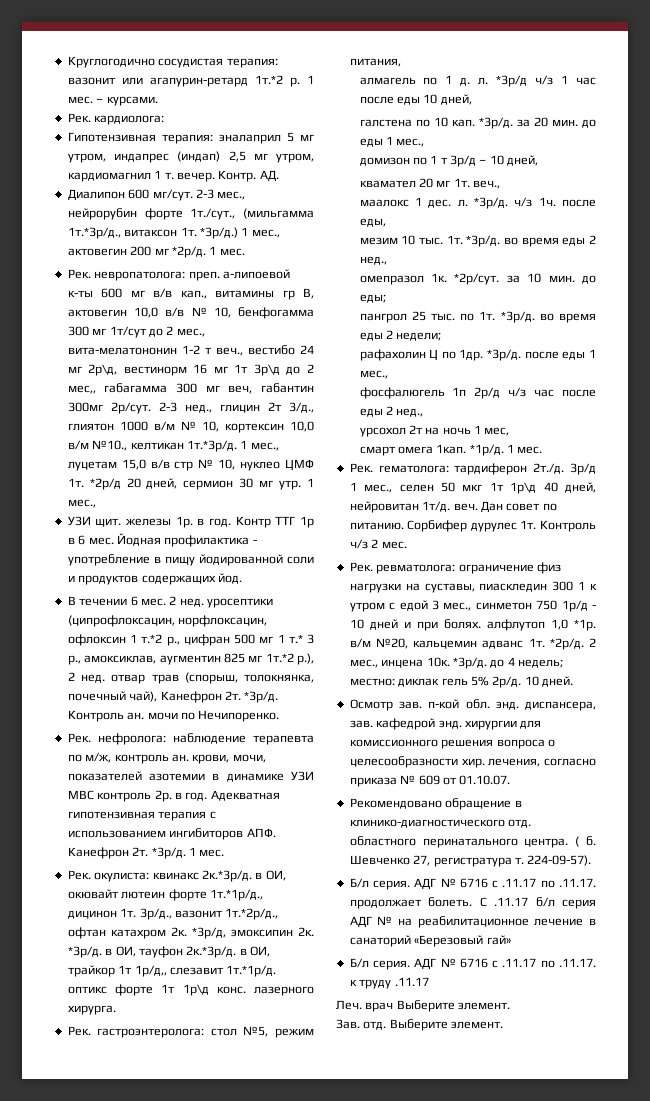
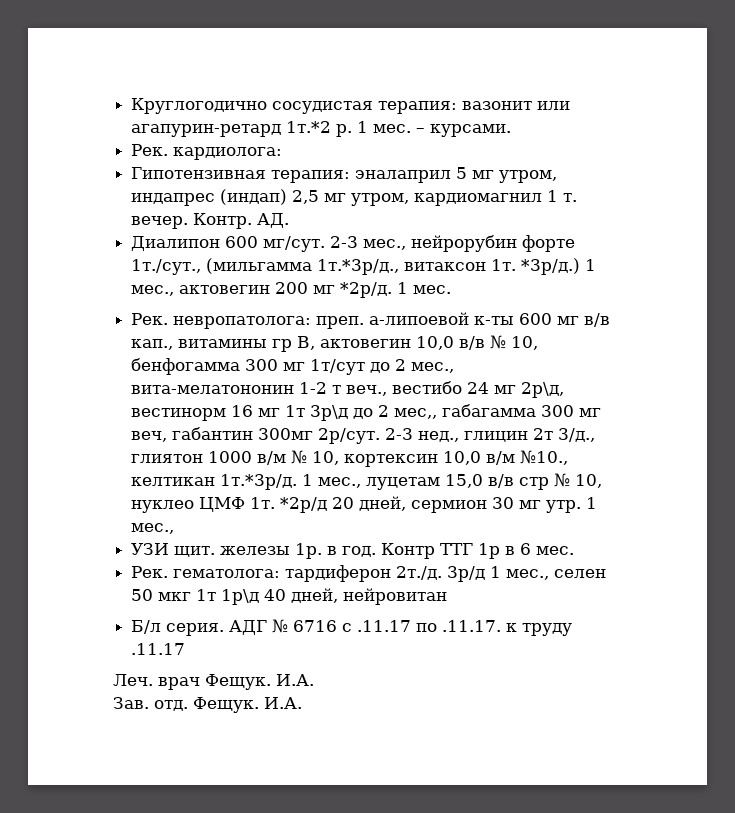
- Йодная профилактика - употребление в пищу йодированной соли и продуктов содержащих йод.
- В течении 6 мес. 2 нед. уросептики (ципрофлоксацин, норфлоксацин, офлоксин 1 т.*2 р., цифран 500 мг 1 т.* 3 р., амоксиклав, аугментин 825 мг 1т.*2 р.), 2 нед. отвар трав (спорыш, толокнянка, почечный чай), Канефрон 2т. *3р/д. Контроль ан. мочи по Нечипоренко.
- Рек. нефролога: наблюдение терапевта по м/ж, контроль ан. крови, мочи, показателей азотемии в динамике УЗИ МВС контроль 2р. в год. Адекватная гипотензивная терапия с использованием ингибиторов АПФ. Канефрон 2т. *3р/д. 1 мес.
- Рек. окулиста: квинакс 2к.*3р/д. в ОИ, окювайт лютеин форте 1т.*1р/д., дицинон 1т. 3р/д., вазонит 1т.*2р/д., офтан катахром 2к. *3р/д, эмоксипин 2к. *3р/д. в ОИ, тауфон 2к.*3р/д. в ОИ, трайкор 1т 1р/д,, слезавит 1т.*1р/д. оптикс форте 1т 1р\д конс. лазерного хирурга.
- Рек. гастроэнтеролога: стол №5, режим питания,
- алмагель по 1 д. л. *3р/д ч/з 1 час после еды 10 дней,
- галстена по 10 кап. *3р/д. за 20 мин. до еды 1 мес.,
- домизон по 1 т 3р/д – 10 дней,
- квамател 20 мг 1т. веч.,
- маалокс 1 дес. л. *3р/д. ч/з 1ч. после еды,
- мезим 10 тыс. 1т. *3р/д. во время еды 2 нед.,
- омепразол 1к. *2р/сут. за 10 мин. до еды;
- пангрол 25 тыс. по 1т. *3р/д. во время еды 2 недели;
- рафахолин Ц по 1др. *3р/д. после еды 1 мес.,
- фосфалюгель 1п 2р/д ч/з час после еды 2 нед.,
- урсохол 2т на ночь 1 мес,
- смарт омега 1кап. *1р/д. 1 мес.
- Рек. гематолога: тардиферон 2т./д. 3р/д 1 мес., селен 50 мкг 1т 1р\д 40 дней, нейровитан 1т/д. веч. Дан совет по питанию. Сорбифер дурулес 1т. Контроль ч/з 2 мес.
- Рек. ревматолога: ограничение физ нагрузки на суставы, пиаскледин 300 1 к утром с едой 3 мес., синметон 750 1р/д - 10 дней и при болях. алфлутоп 1,0 *1р. в/м №20, кальцемин адванс 1т. *2р/д. 2 мес., инцена 10к. *3р/д. до 4 недель; местно: диклак гель 5% 2р/д. 10 дней.
- Осмотр зав. п-кой обл. энд. диспансера, зав. кафедрой энд. хирургии для комиссионного решения вопроса о целесообразности хир. лечения, согласно приказа № 609 от 01.10.07.
- Рекомендовано обращение в клинико-диагностического отд. областного перинатального центра. ( б. Шевченко 27, регистратура т. 224-09-57).
- Б/л серия. АДГ № 6716 с .11.17 по .11.17. продолжает болеть. С .11.17 б/л серия АДГ № на реабилитационное лечение в санаторий «Березовый гай»
+ Рек. гематолога: тардиферон 2т./д. 3р/д 1 мес., селен 50 мкг 1т 1р\д 40 дней, нейровитан
- Леч. врач Выберите элемент.
+ Леч. врач Фещук. И.А.
- Зав. отд. Выберите элемент.
+ Зав. отд. Фещук. И.А.

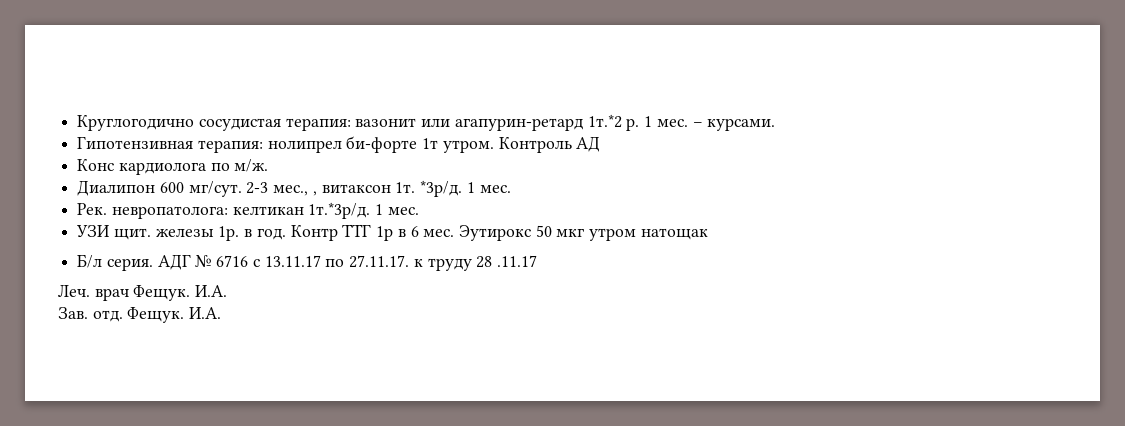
- Рек. кардиолога:
- Гипотензивная терапия: эналаприл 5 мг утром, индапрес (индап) 2,5 мг утром, кардиомагнил 1 т. вечер. Контр. АД.
+ Гипотензивная терапия: нолипрел би-форте 1т утром. Контроль АД
+ Конс кардиолога по м/ж.
- 2-3 мес., нейрорубин форте 1т./сут., (мильгамма 1т.*3р/д., витаксон 1т. *3р/д.) 1 мес., актовегин 200 мг *2р/д. 1 мес.
- Рек. невропатолога: преп. а-липоевой к-ты 600 мг в/в кап., витамины гр В, актовегин 10,0 в/в № 10, бенфогамма 300 мг 1т/сут до 2 мес., вита-мелатононин 1-2 т веч., вестибо 24 мг 2р\д, вестинорм 16 мг 1т 3р\д до 2 мес,, габагамма 300 мг веч, габантин 300мг 2р/сут. 2-3 нед., глицин 2т 3/д., глиятон 1000 в/м № 10, кортексин 10,0 в/м №10., келтикан 1т.*3р/д. 1 мес., луцетам 15,0 в/в стр № 10, нуклео ЦМФ 1т. *2р/д 20 дней, сермион 30 мг утр. 1 мес.,
+ 2-3 мес., , витаксон 1т. *3р/д. 1 мес.
+ Рек. невропатолога: келтикан 1т.*3р/д. 1 мес.
- Контр ТТГ 1р в 6 мес.
- Рек. гематолога: тардиферон 2т./д. 3р/д 1 мес., селен 50 мкг 1т 1р\д 40 дней, нейровитан
+ Контр ТТГ 1р в 6 мес. Эутирокс 50 мкг утром натощак
- АДГ № 6716 с .11.17 по .11.17. к труду .11.17
+ АДГ № 6716 с 13.11.17 по 27.11.17. к труду 28 .11.17

